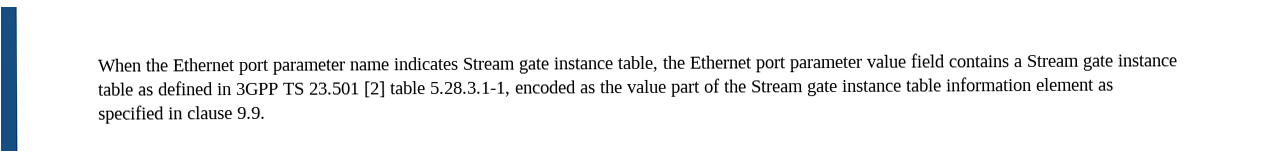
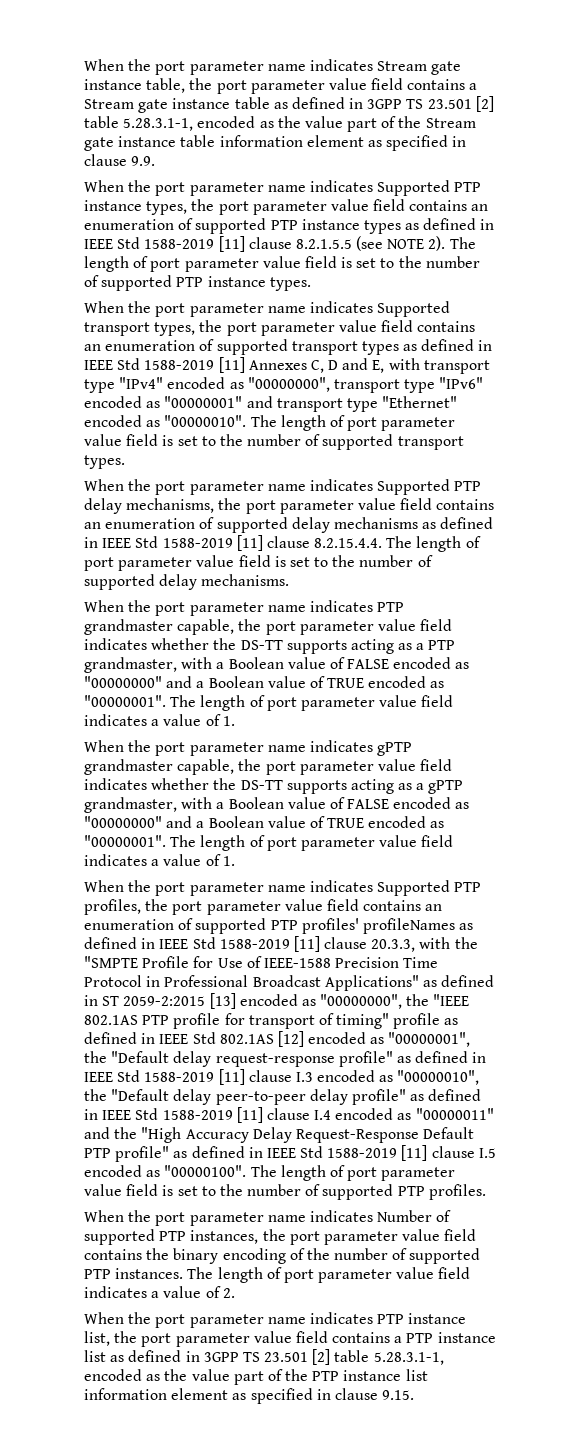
- When the Ethernet port parameter name indicates Stream gate instance table, the Ethernet port parameter value field contains a Stream gate instance table as defined in 3GPP TS 23.501 [2] table 5.28.3.1-1, encoded as the value part of the Stream gate instance table information element as specified in clause 9.9.
+ When the port parameter name indicates Stream gate instance table, the port parameter value field contains a Stream gate instance table as defined in 3GPP TS 23.501 [2] table 5.28.3.1-1, encoded as the value part of the Stream gate instance table information element as specified in clause 9.9.
+ When the port parameter name indicates Supported PTP instance types, the port parameter value field contains an enumeration of supported PTP instance types as defined in IEEE Std 1588-2019 [11] clause 8.2.1.5.5 (see NOTE 2). The length of port parameter value field is set to the number of supported PTP instance types.
+ When the port parameter name indicates Supported transport types, the port parameter value field contains an enumeration of supported transport types as defined in IEEE Std 1588-2019 [11] Annexes C, D and E, with transport type "IPv4" encoded as "00000000", transport type "IPv6" encoded as "00000001" and transport type "Ethernet" encoded as "00000010". The length of port parameter value field is set to the number of supported transport types.
+ When the port parameter name indicates Supported PTP delay mechanisms, the port parameter value field contains an enumeration of supported delay mechanisms as defined in IEEE Std 1588-2019 [11] clause 8.2.15.4.4. The length of port parameter value field is set to the number of supported delay mechanisms.
+ When the port parameter name indicates PTP grandmaster capable, the port parameter value field indicates whether the DS-TT supports acting as a PTP grandmaster, with a Boolean value of FALSE encoded as "00000000" and a Boolean value of TRUE encoded as "00000001". The length of port parameter value field indicates a value of 1.
+ When the port parameter name indicates gPTP grandmaster capable, the port parameter value field indicates whether the DS-TT supports acting as a gPTP grandmaster, with a Boolean value of FALSE encoded as "00000000" and a Boolean value of TRUE encoded as "00000001". The length of port parameter value field indicates a value of 1.
+ When the port parameter name indicates Supported PTP profiles, the port parameter value field contains an enumeration of supported PTP profiles' profileNames as defined in IEEE Std 1588-2019 [11] clause 20.3.3, with the "SMPTE Profile for Use of IEEE-1588 Precision Time Protocol in Professional Broadcast Applications" as defined in ST 2059-2:2015 [13] encoded as "00000000", the "IEEE 802.1AS PTP profile for transport of timing" profile as defined in IEEE Std 802.1AS [12] encoded as "00000001", the "Default delay request-response profile" as defined in IEEE Std 1588-2019 [11] clause I.3 encoded as "00000010", the "Default delay peer-to-peer delay profile" as defined in IEEE Std 1588-2019 [11] clause I.4 encoded as "00000011" and the "High Accuracy Delay Request-Response Default PTP profile" as defined in IEEE Std 1588-2019 [11] clause I.5 encoded as "00000100". The length of port parameter value field is set to the number of supported PTP profiles.
+ When the port parameter name indicates Number of supported PTP instances, the port parameter value field contains the binary encoding of the number of supported PTP instances. The length of port parameter value field indicates a value of 2.
+ When the port parameter name indicates PTP instance list, the port parameter value field contains a PTP instance list as defined in 3GPP TS 23.501 [2] table 5.28.3.1-1, encoded as the value part of the PTP instance list information element as specified in clause 9.15.

